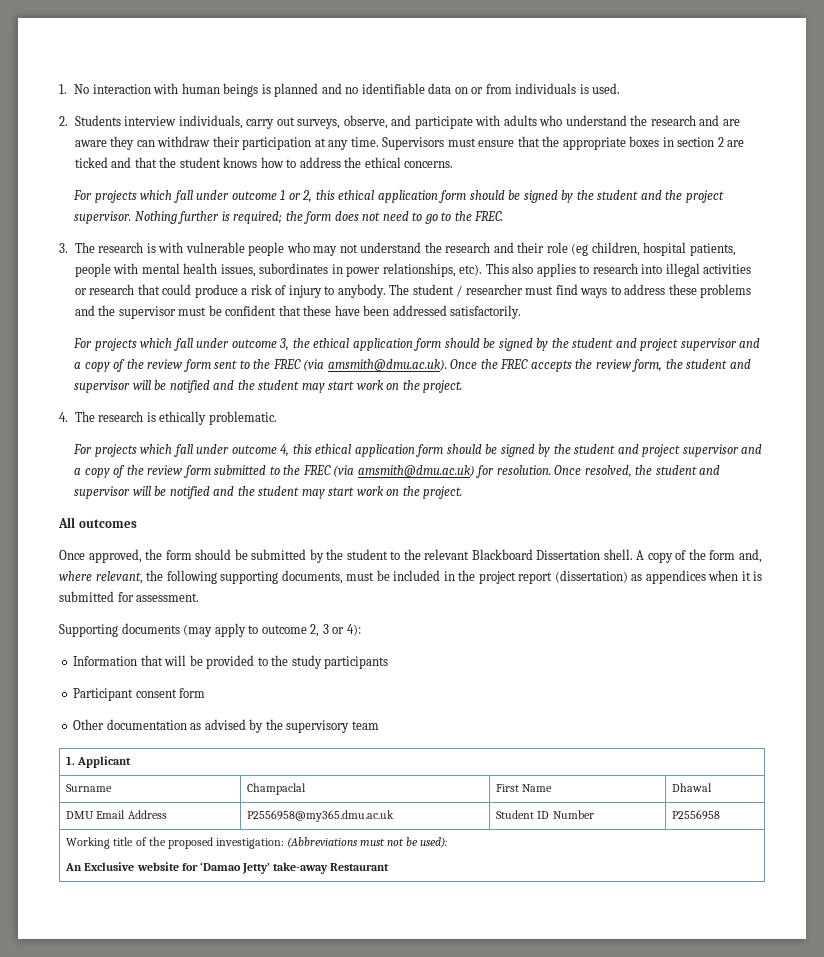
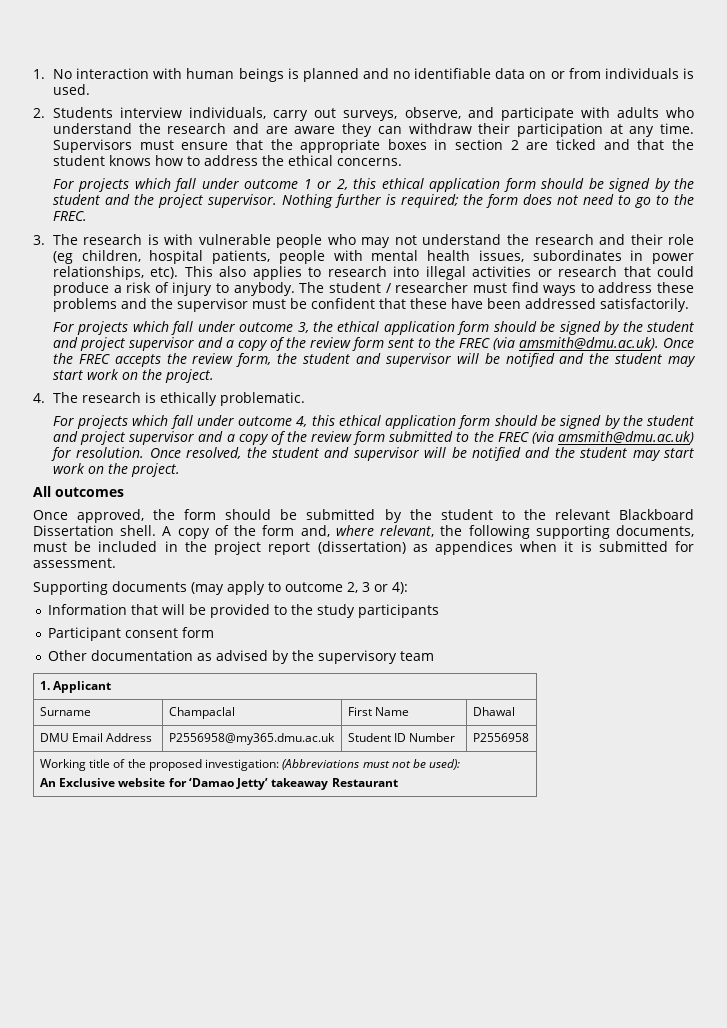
  Working title of the proposed investigation: (Abbreviations must not be used):
- An Exclusive website for ‘Damao Jetty’ take-away Restaurant
+ An Exclusive website for ‘Damao Jetty’ takeaway Restaurant

